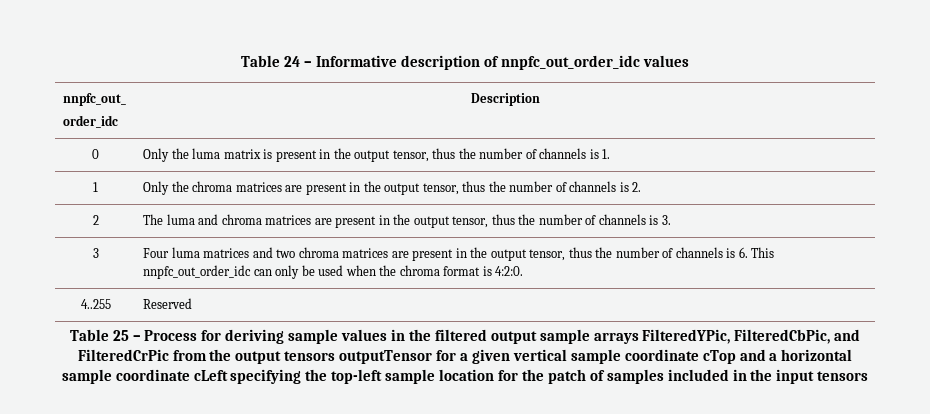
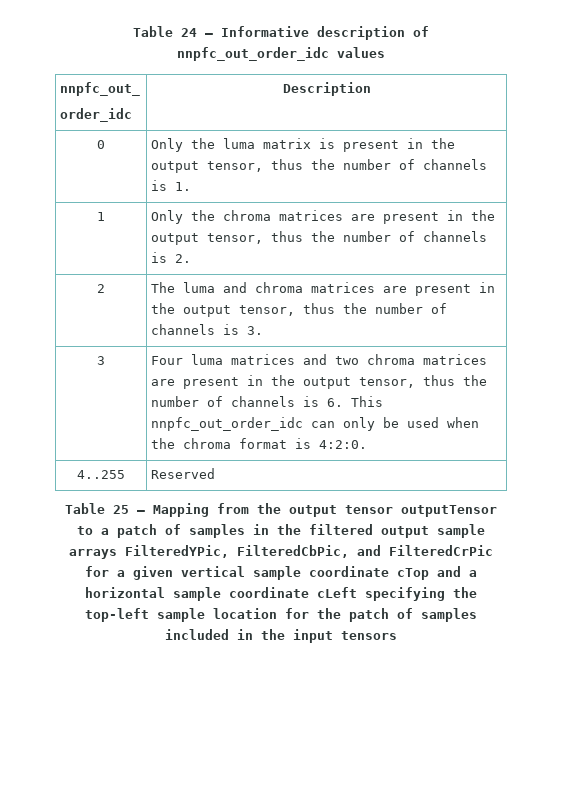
- Table 25 – Process for deriving sample values in the filtered output sample arrays FilteredYPic, FilteredCbPic, and FilteredCrPic from the output tensors outputTensor for a given vertical sample coordinate cTop and a horizontal sample coordinate cLeft specifying the top-left sample location for the patch of samples included in the input tensors
+ Table 25 – Mapping from the output tensor outputTensor to a patch of samples in the filtered output sample arrays FilteredYPic, FilteredCbPic, and FilteredCrPic for a given vertical sample coordinate cTop and a horizontal sample coordinate cLeft specifying the top-left sample location for the patch of samples included in the input tensors

